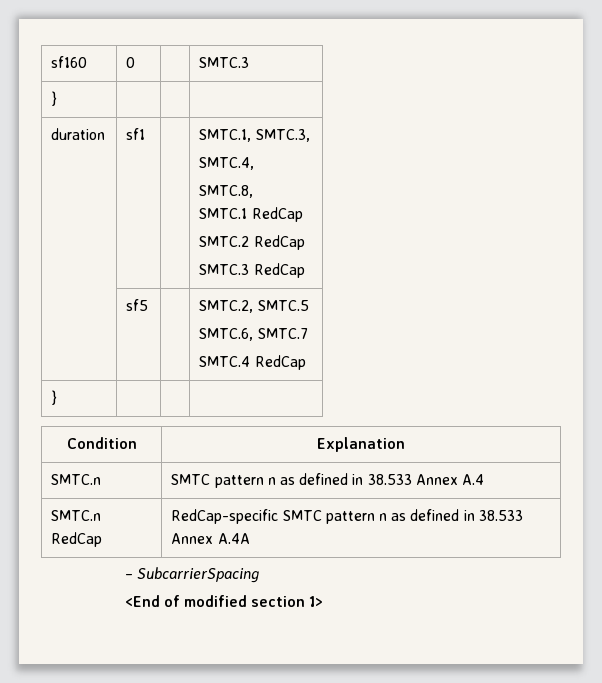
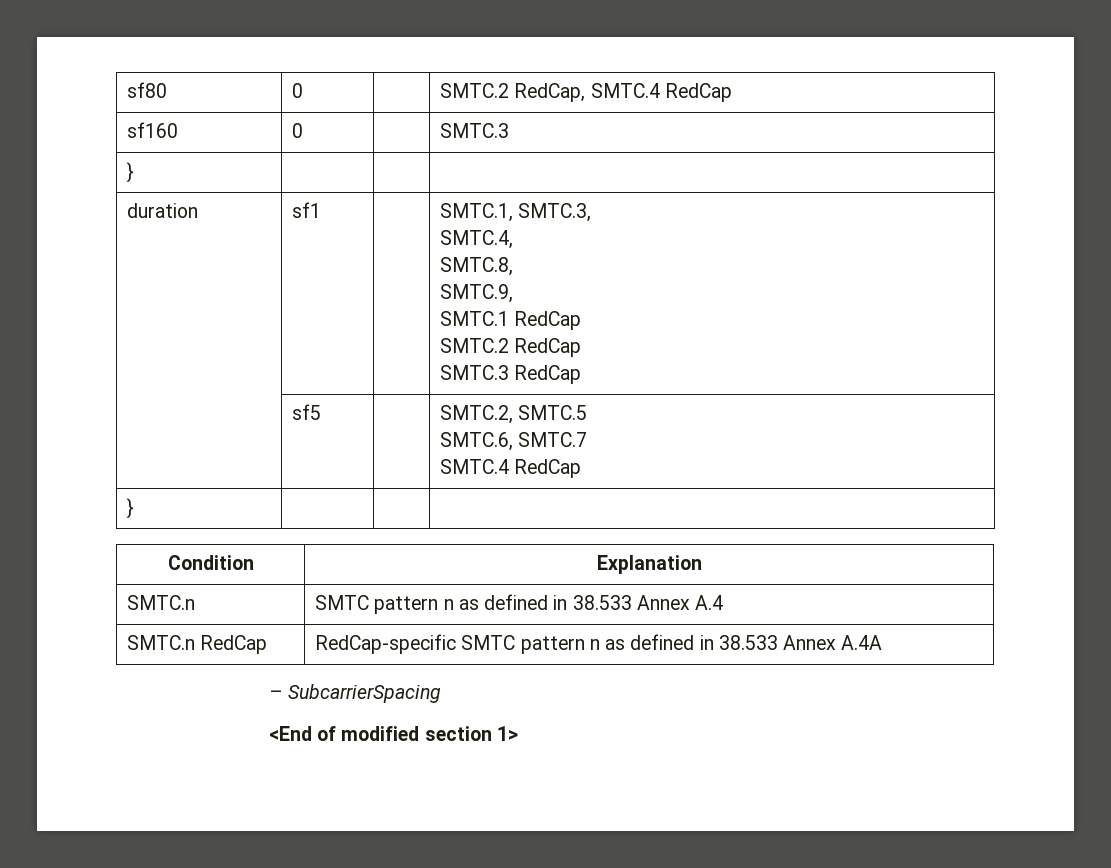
+ sf80 | 0 | | SMTC.2 RedCap, SMTC.4 RedCap
  duration | sf1 | | SMTC.1, SMTC.3,
  SMTC.4,
  SMTC.8,
+ SMTC.9,

